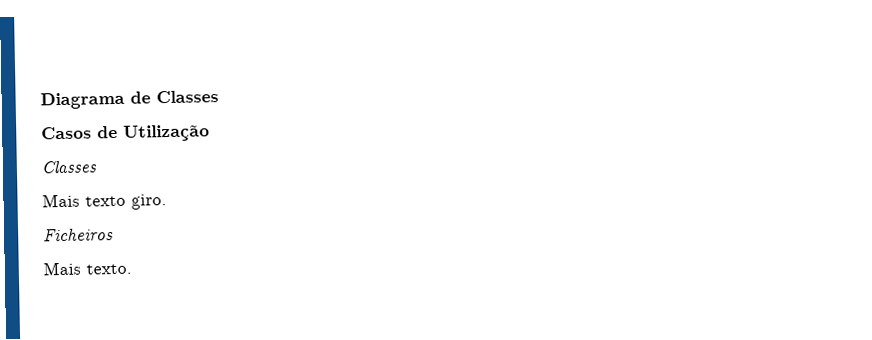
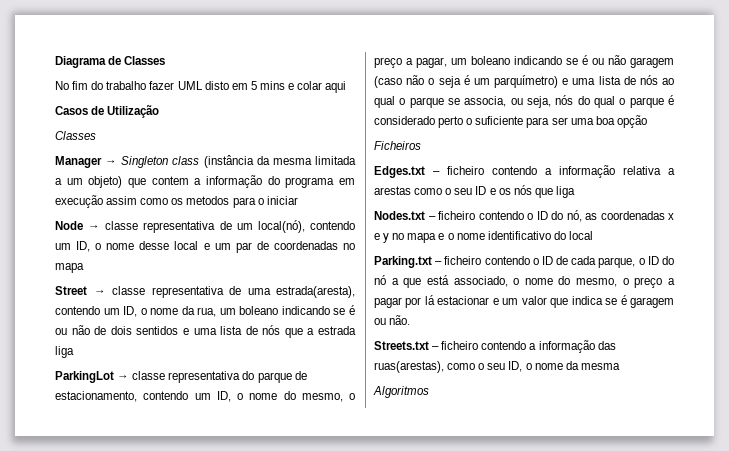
+ No fim do trabalho fazer UML disto em 5 mins e colar aqui
  Casos de Utilização
  Classes
- Mais texto giro.
+ Manager → Singleton class (instância da mesma limitada a um objeto) que contem a informação do programa em execução assim como os metodos para o iniciar
+ Node → classe representativa de um local(nó), contendo um ID, o nome desse local e um par de coordenadas no mapa
+ Street → classe representativa de uma estrada(aresta), contendo um ID, o nome da rua, um boleano indicando se é ou não de dois sentidos e uma lista de nós que a estrada liga
+ ParkingLot → classe representativa do parque de estacionamento, contendo um ID, o nome do mesmo, o preço a pagar, um boleano indicando se é ou não garagem (caso não o seja é um parquímetro) e uma lista de nós ao qual o parque se associa, ou seja, nós do qual o parque é considerado perto o suficiente para ser uma boa opção
  Ficheiros
- Mais texto.
+ Edges.txt – ficheiro contendo a informação relativa a arestas como o seu ID e os nós que liga
+ Nodes.txt – ficheiro contendo o ID do nó, as coordenadas x e y no mapa e o nome identificativo do local
+ Parking.txt – ficheiro contendo o ID de cada parque, o ID do nó a que está associado, o nome do mesmo, o preço a pagar por lá estacionar e um valor que indica se é garagem ou não.
+ Streets.txt – ficheiro contendo a informação das ruas(arestas), como o seu ID, o nome da mesma
+ Algoritmos

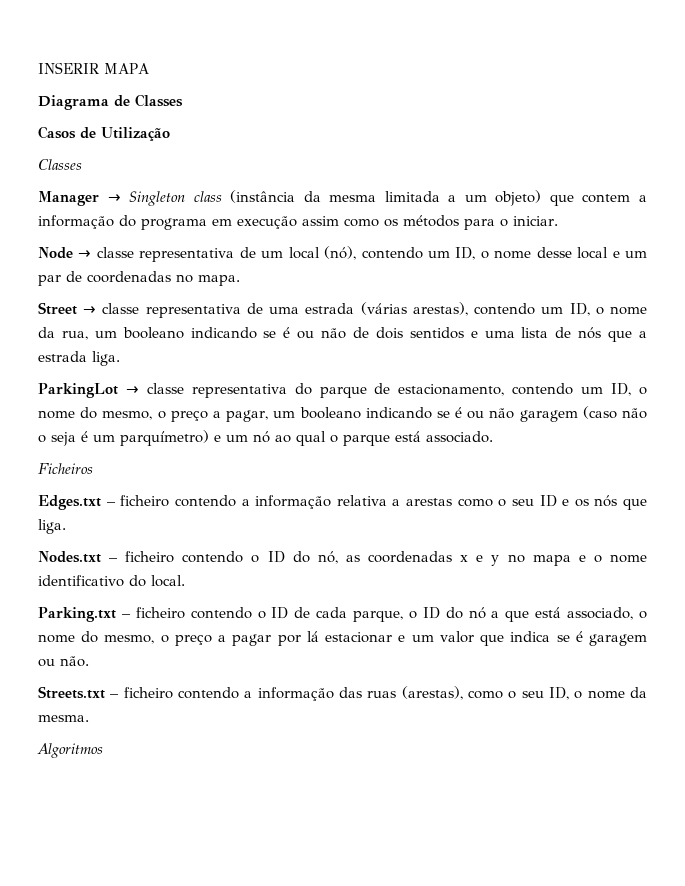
+ INSERIR MAPA
- No fim do trabalho fazer UML disto em 5 mins e colar aqui
- Manager → Singleton class (instância da mesma limitada a um objeto) que contem a informação do programa em execução assim como os metodos para o iniciar
+ Manager → Singleton class (instância da mesma limitada a um objeto) que contem a informação do programa em execução assim como os métodos para o iniciar.
- Node → classe representativa de um local(nó), contendo um ID, o nome desse local e um par de coordenadas no mapa
+ Node → classe representativa de um local (nó), contendo um ID, o nome desse local e um par de coordenadas no mapa.
- Street → classe representativa de uma estrada(aresta), contendo um ID, o nome da rua, um boleano indicando se é ou não de dois sentidos e uma lista de nós que a estrada liga
+ Street → classe representativa de uma estrada (várias arestas), contendo um ID, o nome da rua, um booleano indicando se é ou não de dois sentidos e uma lista de nós que a estrada liga.
- ParkingLot → classe representativa do parque de estacionamento, contendo um ID, o nome do mesmo, o preço a pagar, um boleano indicando se é ou não garagem (caso não o seja é um parquímetro) e uma lista de nós ao qual o parque se associa, ou seja, nós do qual o parque é considerado perto o suficiente para ser uma boa opção
+ ParkingLot → classe representativa do parque de estacionamento, contendo um ID, o nome do mesmo, o preço a pagar, um booleano indicando se é ou não garagem (caso não o seja é um parquímetro) e um nó ao qual o parque está associado.
- Edges.txt – ficheiro contendo a informação relativa a arestas como o seu ID e os nós que liga
+ Edges.txt – ficheiro contendo a informação relativa a arestas como o seu ID e os nós que liga.
- Nodes.txt – ficheiro contendo o ID do nó, as coordenadas x e y no mapa e o nome identificativo do local
+ Nodes.txt – ficheiro contendo o ID do nó, as coordenadas x e y no mapa e o nome identificativo do local.
- Streets.txt – ficheiro contendo a informação das ruas(arestas), como o seu ID, o nome da mesma
+ Streets.txt – ficheiro contendo a informação das ruas (arestas), como o seu ID, o nome da mesma.

